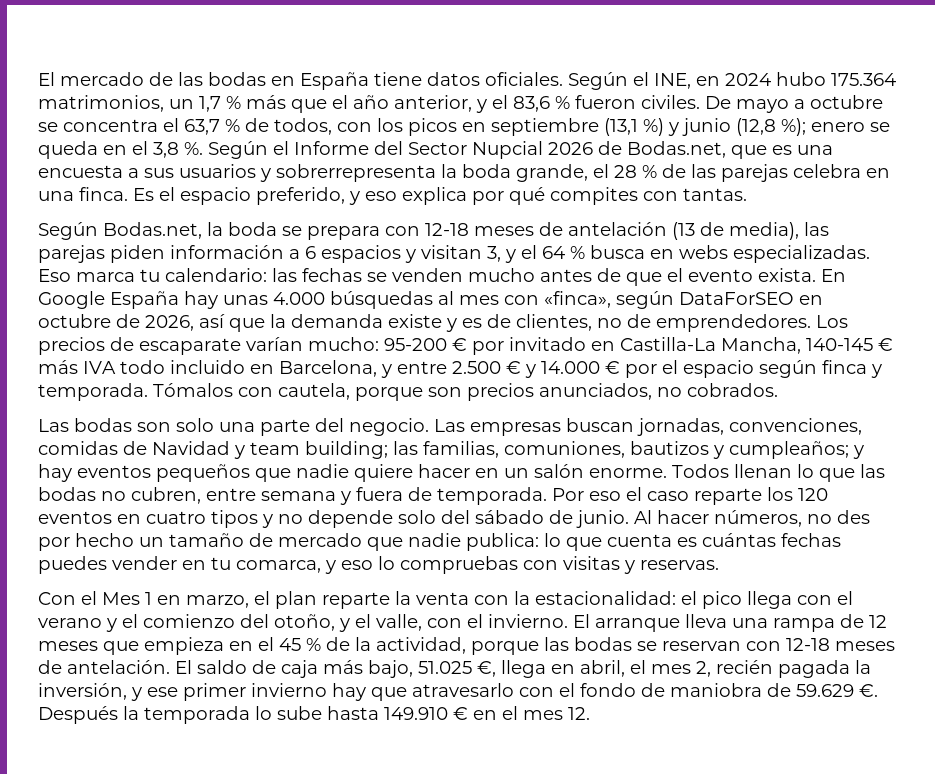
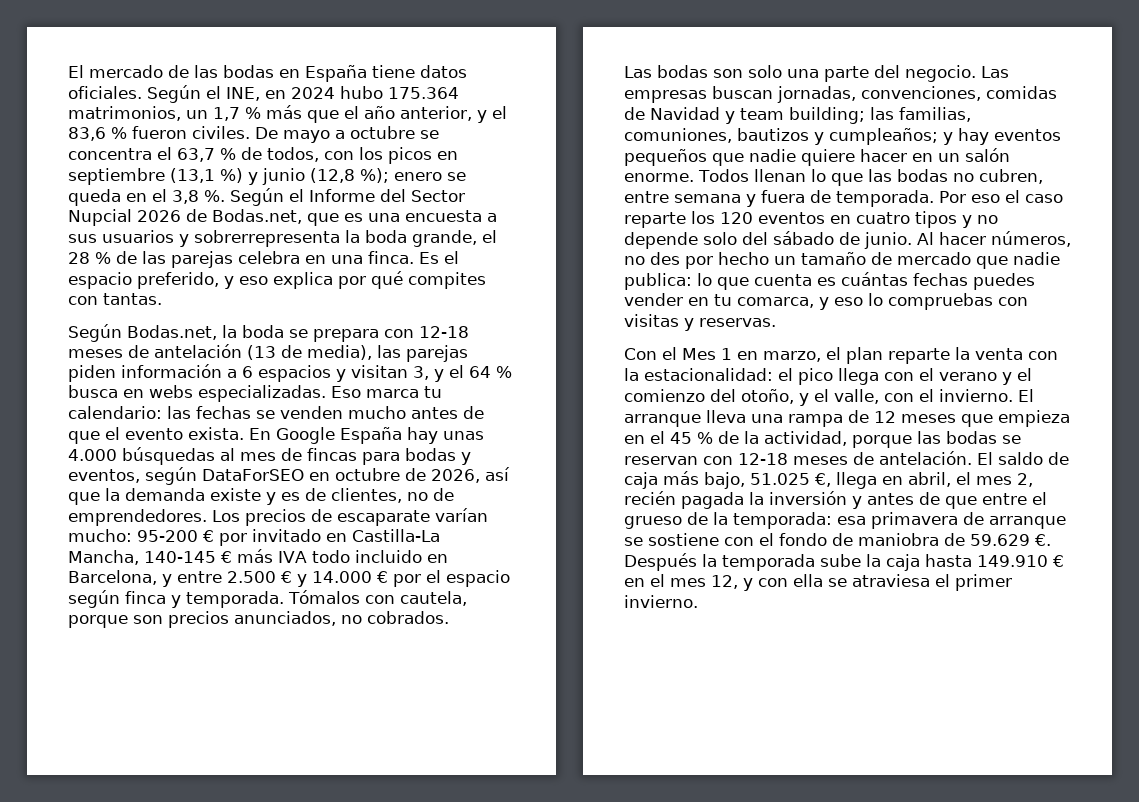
- En Google España hay unas 4.000 búsquedas al mes con «finca», según DataForSEO en octubre de 2026, así que la demanda existe y es de clientes, no de emprendedores.
+ En Google España hay unas 4.000 búsquedas al mes de fincas para bodas y eventos, según DataForSEO en octubre de 2026, así que la demanda existe y es de clientes, no de emprendedores.
- El saldo de caja más bajo, 51.025 €, llega en abril, el mes 2, recién pagada la inversión, y ese primer invierno hay que atravesarlo con el fondo de maniobra de 59.629 €.
+ El saldo de caja más bajo, 51.025 €, llega en abril, el mes 2, recién pagada la inversión y antes de que entre el grueso de la temporada: esa primavera de arranque se sostiene con el fondo de maniobra de 59.629 €.
- Después la temporada lo sube hasta 149.910 € en el mes 12.
+ Después la temporada sube la caja hasta 149.910 € en el mes 12, y con ella se atraviesa el primer invierno.

